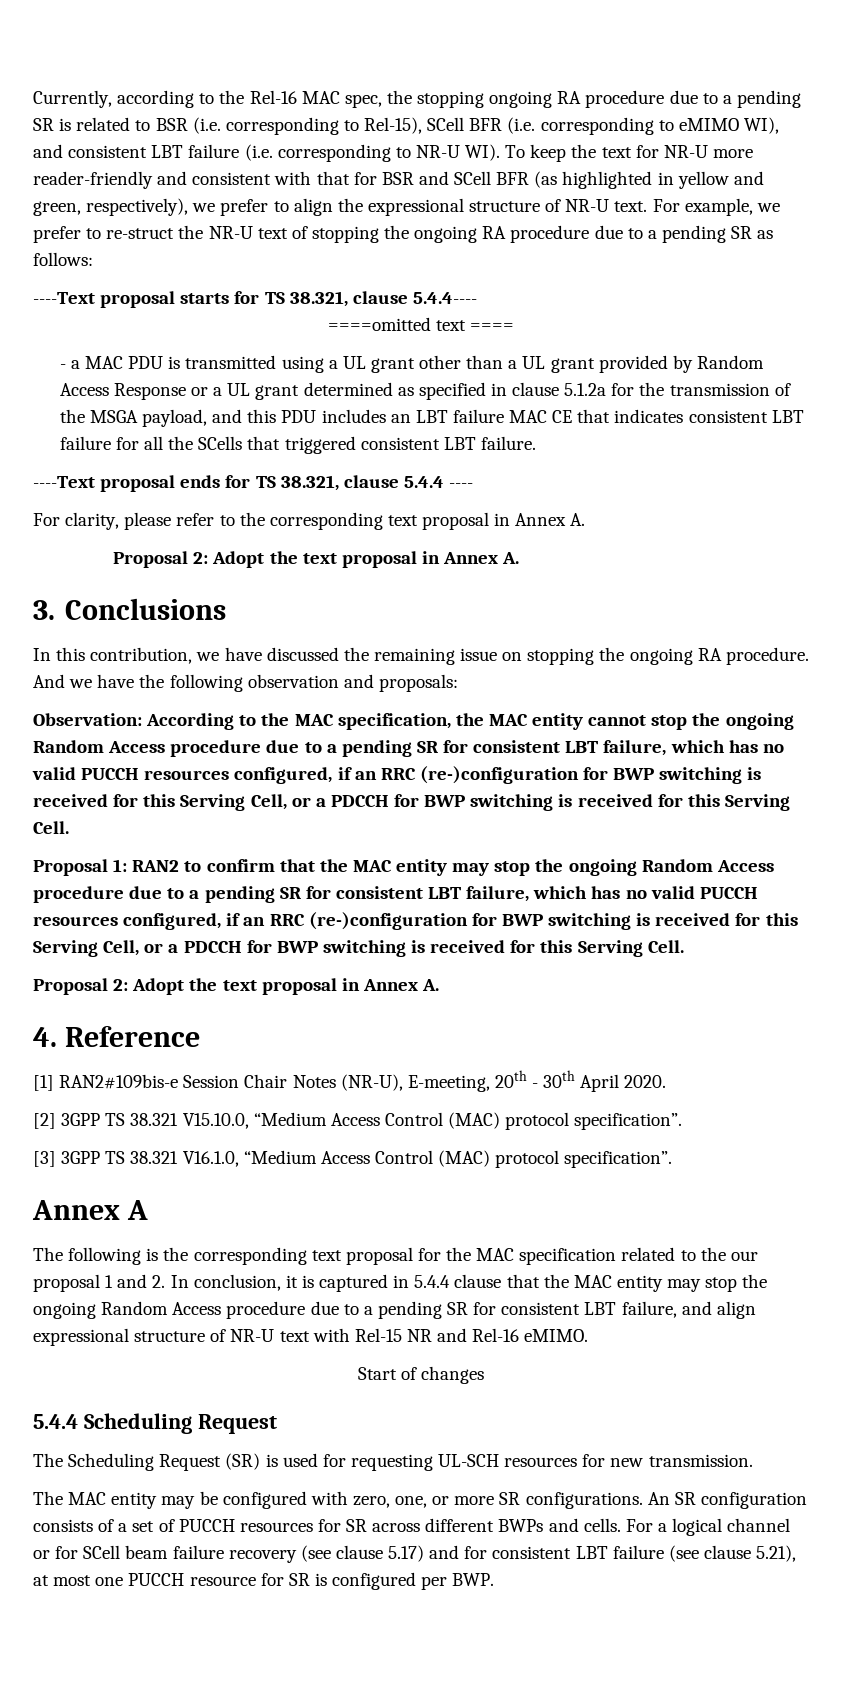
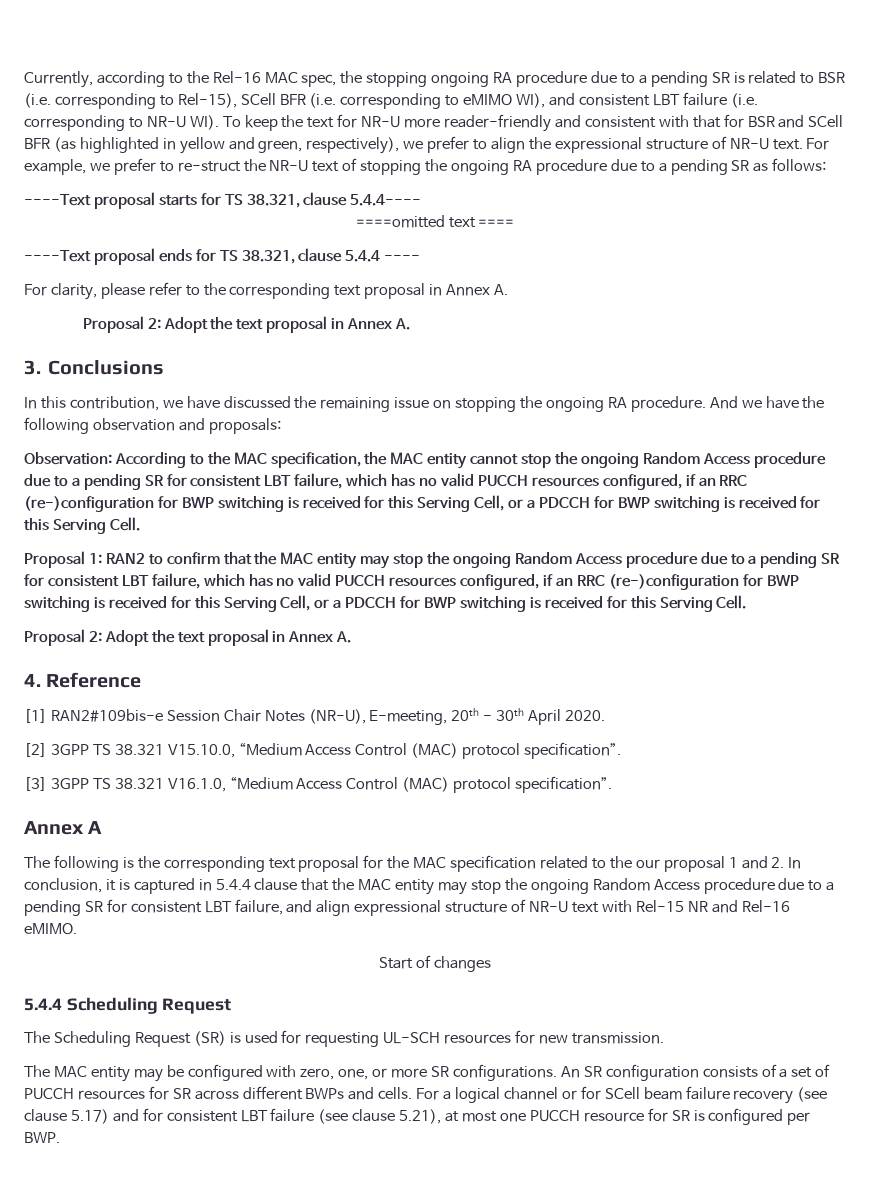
- - a MAC PDU is transmitted using a UL grant other than a UL grant provided by Random Access Response or a UL grant determined as specified in clause 5.1.2a for the transmission of the MSGA payload, and this PDU includes an LBT failure MAC CE that indicates consistent LBT failure for all the SCells that triggered consistent LBT failure.

